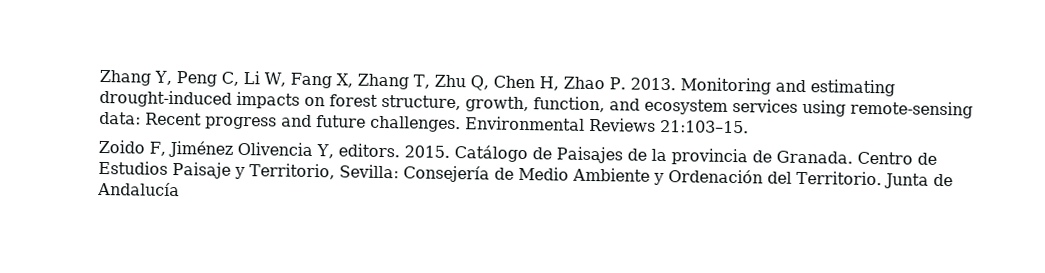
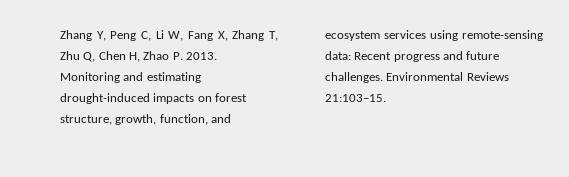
- Zoido F, Jiménez Olivencia Y, editors. 2015. Catálogo de Paisajes de la provincia de Granada. Centro de Estudios Paisaje y Territorio, Sevilla: Consejería de Medio Ambiente y Ordenación del Territorio. Junta de Andalucía

